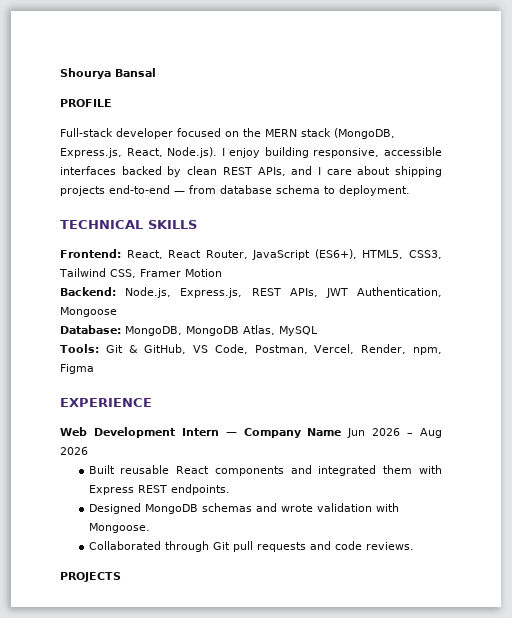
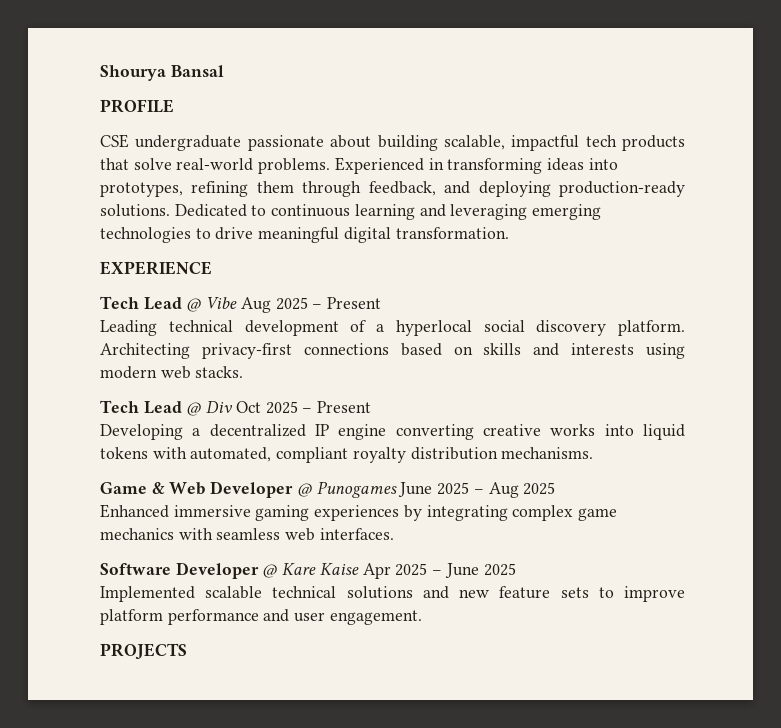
- Full-stack developer focused on the MERN stack (MongoDB, Express.js, React, Node.js). I enjoy building responsive, accessible interfaces backed by clean REST APIs, and I care about shipping projects end-to-end — from database schema to deployment.
- TECHNICAL SKILLS
- Frontend: React, React Router, JavaScript (ES6+), HTML5, CSS3, Tailwind CSS, Framer Motion
- Backend: Node.js, Express.js, REST APIs, JWT Authentication, Mongoose
- Database: MongoDB, MongoDB Atlas, MySQL
- Tools: Git & GitHub, VS Code, Postman, Vercel, Render, npm, Figma
+ CSE undergraduate passionate about building scalable, impactful tech products that solve real-world problems. Experienced in transforming ideas into prototypes, refining them through feedback, and deploying production-ready solutions. Dedicated to continuous learning and leveraging emerging technologies to drive meaningful digital transformation.
  EXPERIENCE
- Web Development Intern — Company Name Jun 2026 – Aug 2026
- Built reusable React components and integrated them with Express REST endpoints.
- Designed MongoDB schemas and wrote validation with Mongoose.
- Collaborated through Git pull requests and code reviews.
+ Tech Lead @ Vibe Aug 2025 – Present
+ Leading technical development of a hyperlocal social discovery platform. Architecting privacy-first connections based on skills and interests using modern web stacks.
+ Tech Lead @ Div Oct 2025 – Present
+ Developing a decentralized IP engine converting creative works into liquid tokens with automated, compliant royalty distribution mechanisms.
+ Game & Web Developer @ Punogames June 2025 – Aug 2025
+ Enhanced immersive gaming experiences by integrating complex game mechanics with seamless web interfaces.
+ Software Developer @ Kare Kaise Apr 2025 – June 2025
+ Implemented scalable technical solutions and new feature sets to improve platform performance and user engagement.

